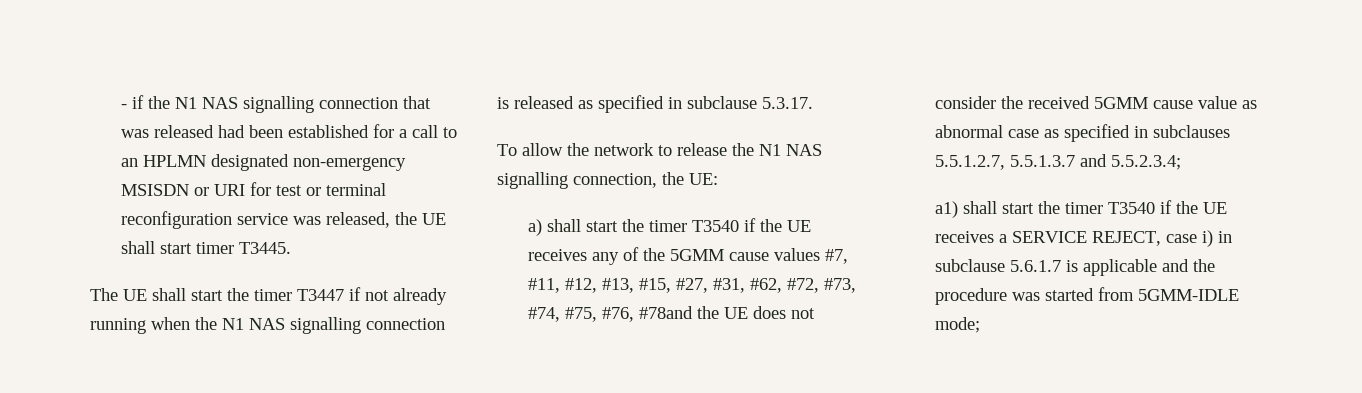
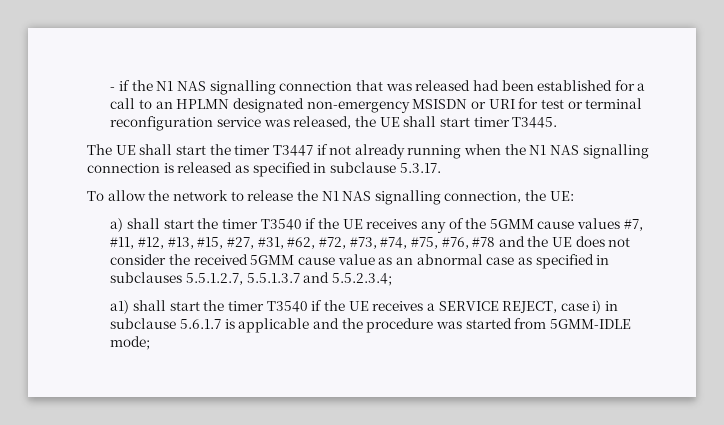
- a) shall start the timer T3540 if the UE receives any of the 5GMM cause values #7, #11, #12, #13, #15, #27, #31, #62, #72, #73, #74, #75, #76, #78and the UE does not consider the received 5GMM cause value as abnormal case as specified in subclauses 5.5.1.2.7, 5.5.1.3.7 and 5.5.2.3.4;
+ a) shall start the timer T3540 if the UE receives any of the 5GMM cause values #7, #11, #12, #13, #15, #27, #31, #62, #72, #73, #74, #75, #76, #78 and the UE does not consider the received 5GMM cause value as an abnormal case as specified in subclauses 5.5.1.2.7, 5.5.1.3.7 and 5.5.2.3.4;

